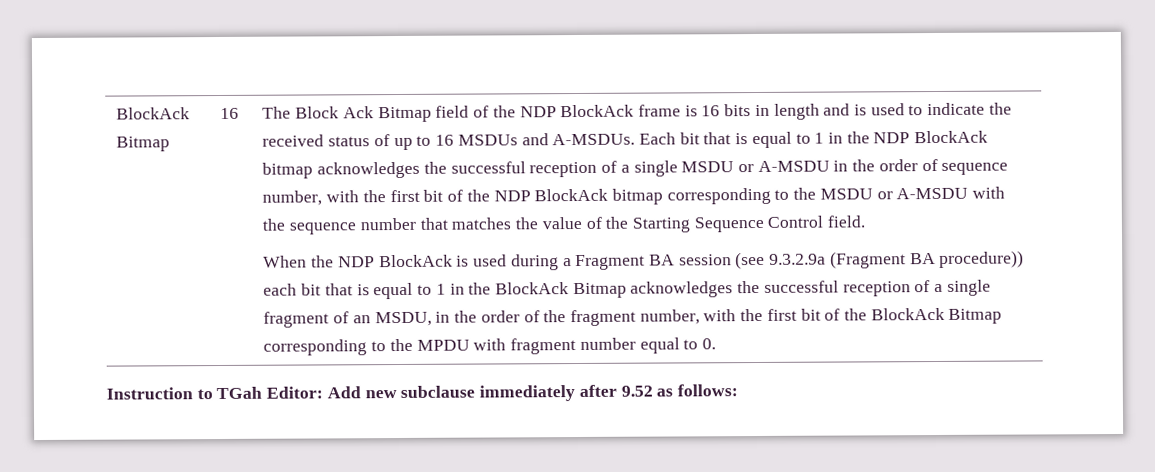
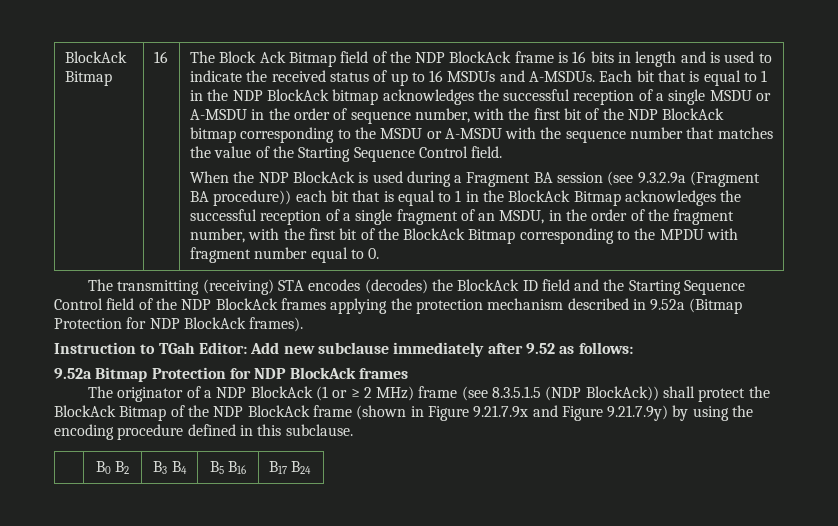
+ The transmitting (receiving) STA encodes (decodes) the BlockAck ID field and the Starting Sequence Control field of the NDP BlockAck frames applying the protection mechanism described in 9.52a (Bitmap Protection for NDP BlockAck frames).
+ 9.52a Bitmap Protection for NDP BlockAck frames
+ The originator of a NDP BlockAck (1 or ≥ 2 MHz) frame (see 8.3.5.1.5 (NDP BlockAck)) shall protect the BlockAck Bitmap of the NDP BlockAck frame (shown in Figure 9.21.7.9x and Figure 9.21.7.9y) by using the encoding procedure defined in this subclause.
+ | B0 B2 | B3 B4 | B5 B16 | B17 B24

